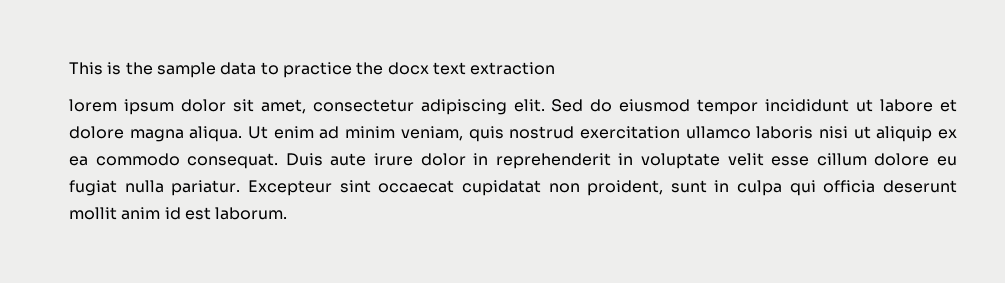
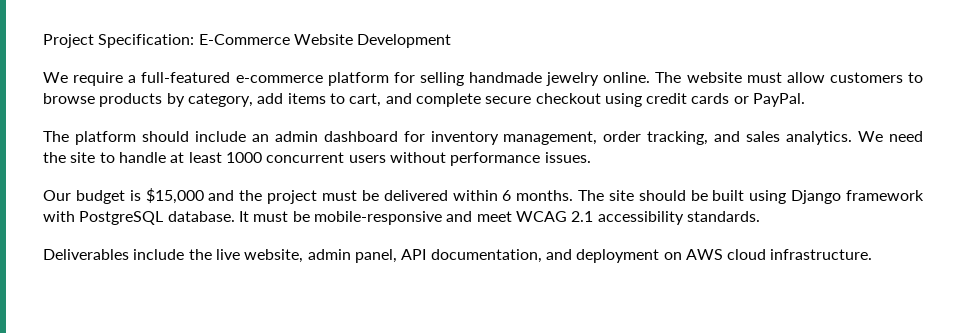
- This is the sample data to practice the docx text extraction
- lorem ipsum dolor sit amet, consectetur adipiscing elit. Sed do eiusmod tempor incididunt ut labore et dolore magna aliqua. Ut enim ad minim veniam, quis nostrud exercitation ullamco laboris nisi ut aliquip ex ea commodo consequat. Duis aute irure dolor in reprehenderit in voluptate velit esse cillum dolore eu fugiat nulla pariatur. Excepteur sint occaecat cupidatat non proident, sunt in culpa qui officia deserunt mollit anim id est laborum.
+ Project Specification: E-Commerce Website Development
+ We require a full-featured e-commerce platform for selling handmade jewelry online. The website must allow customers to browse products by category, add items to cart, and complete secure checkout using credit cards or PayPal.
+ The platform should include an admin dashboard for inventory management, order tracking, and sales analytics. We need the site to handle at least 1000 concurrent users without performance issues.
+ Our budget is $15,000 and the project must be delivered within 6 months. The site should be built using Django framework with PostgreSQL database. It must be mobile-responsive and meet WCAG 2.1 accessibility standards.
+ Deliverables include the live website, admin panel, API documentation, and deployment on AWS cloud infrastructure.

